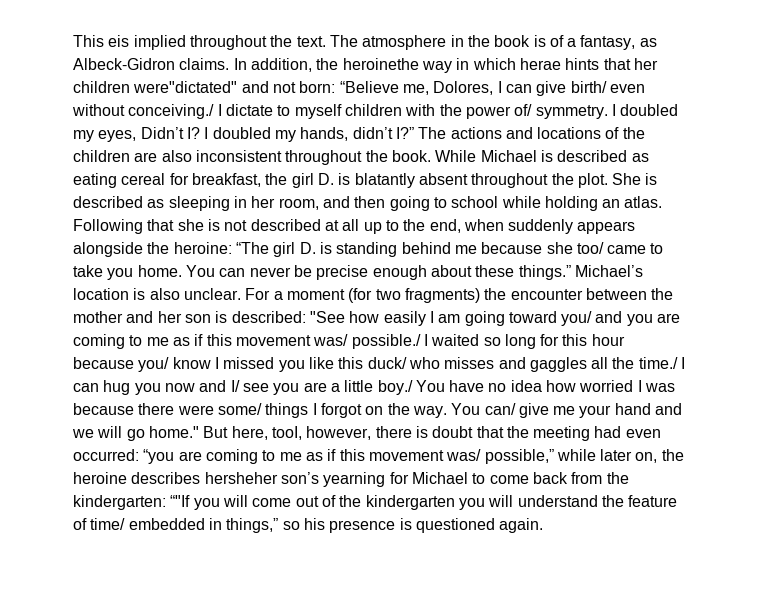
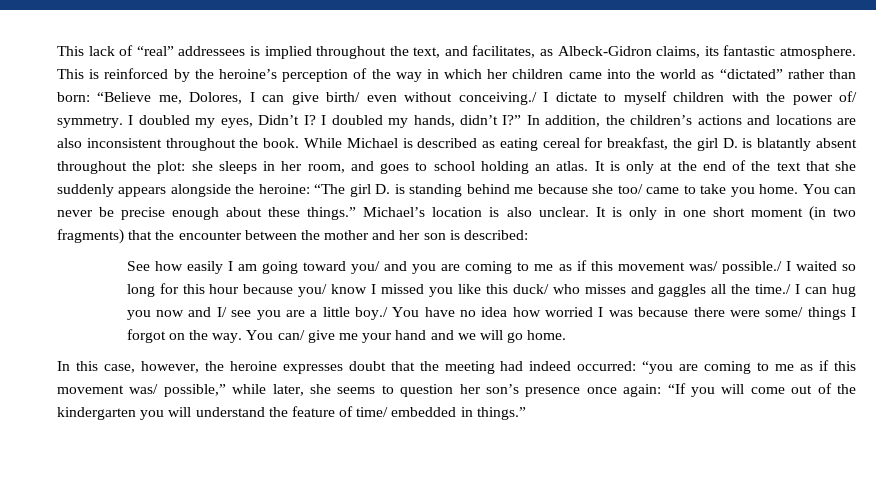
- This eis implied throughout the text. The atmosphere in the book is of a fantasy, as Albeck-Gidron claims. In addition, the heroinethe way in which herae hints that her children were"dictated" and not born: “Believe me, Dolores, I can give birth/ even without conceiving./ I dictate to myself children with the power of/ symmetry.
+ This lack of “real” addressees is implied throughout the text, and facilitates, as Albeck-Gidron claims, its fantastic atmosphere. This is reinforced by the heroine’s perception of the way in which her children came into the world as “dictated” rather than born: “Believe me, Dolores, I can give birth/ even without conceiving./ I dictate to myself children with the power of/ symmetry.
- The actions and locations of the children are also inconsistent throughout the book.
+ In addition, the children’s actions and locations are also inconsistent throughout the book.
- While Michael is described as eating cereal for breakfast, the girl D. is blatantly absent throughout the plot. She is described as sleeping in her room, and then going to school while holding an atlas.
+ While Michael is described as eating cereal for breakfast, the girl D. is blatantly absent throughout the plot: she sleeps in her room, and goes to school holding an atlas.
- Following that she is not described at all up to the end, when suddenly appears alongside the heroine: “The girl D. is standing behind me because she too/ came to take you home.
+ It is only at the end of the text that she suddenly appears alongside the heroine: “The girl D. is standing behind me because she too/ came to take you home.
- For a moment (for two fragments) the encounter between the mother and her son is described: "See how easily I am going toward you/ and you are coming to me as if this movement was/ possible./ I waited so long for this hour because you/ know I missed you like this duck/ who misses and gaggles all the time./ I can hug you now and I/ see you are a little boy./ You have no idea how worried I was because there were some/ things I forgot on the way.
+ It is only in one short moment (in two fragments) that the encounter between the mother and her son is described:
+ See how easily I am going toward you/ and you are coming to me as if this movement was/ possible./ I waited so long for this hour because you/ know I missed you like this duck/ who misses and gaggles all the time./ I can hug you now and I/ see you are a little boy./ You have no idea how worried I was because there were some/ things I forgot on the way.
- You can/ give me your hand and we will go home." But here, tooI, however, there is doubt that the meeting had even occurred: “you are coming to me as if this movement was/ possible,” while later on, the heroine describes hersheher son’s yearning for Michael to come back from the kindergarten: “"If you will come out of the kindergarten you will understand the feature of time/ embedded in things,” so his presence is questioned again.
+ You can/ give me your hand and we will go home.
+ In this case, however, the heroine expresses doubt that the meeting had indeed occurred: “you are coming to me as if this movement was/ possible,” while later, she seems to question her son’s presence once again: “If you will come out of the kindergarten you will understand the feature of time/ embedded in things.”

